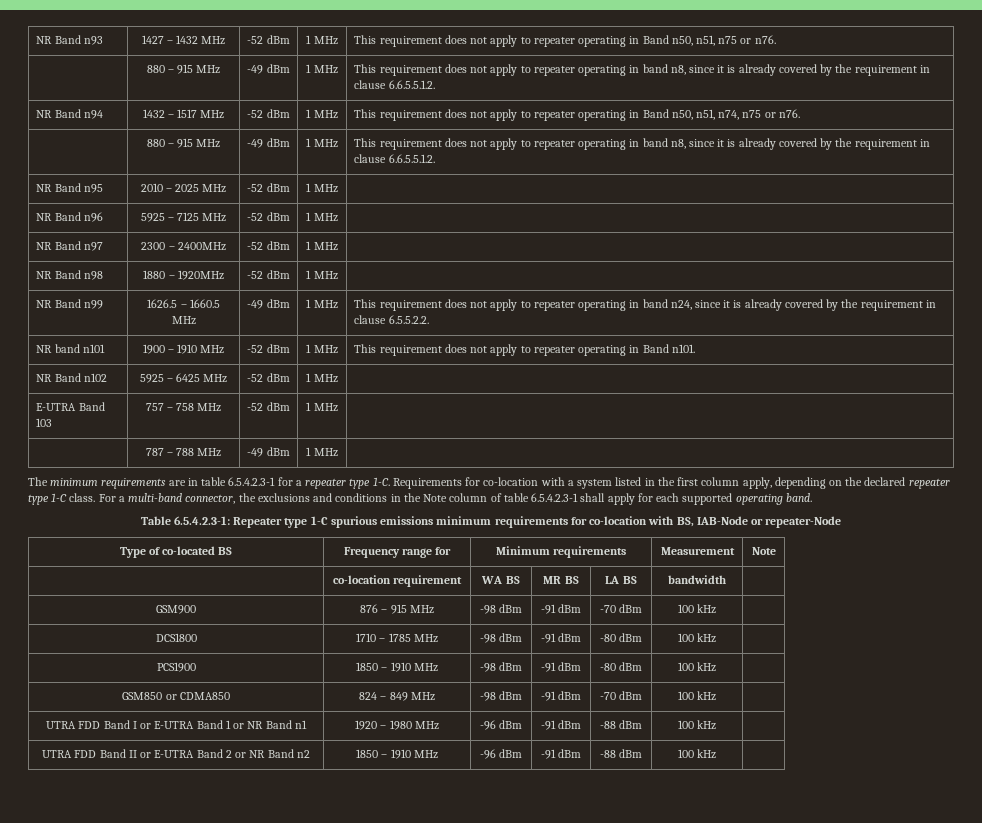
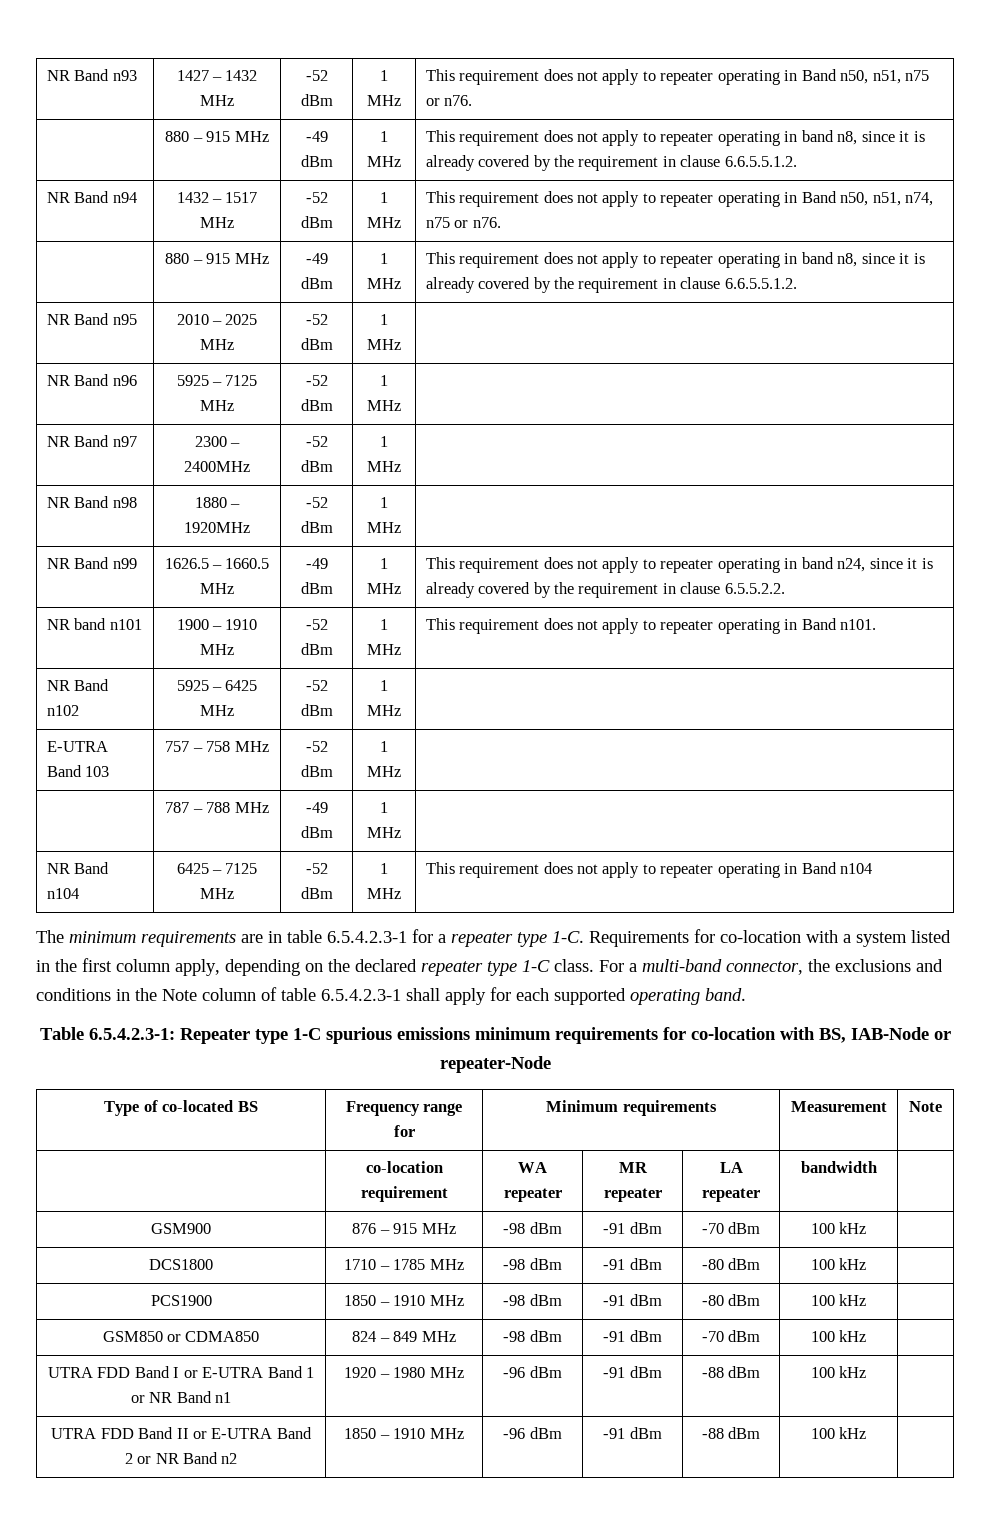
+ NR Band n104 | 6425 – 7125 MHz | -52 dBm | 1 MHz | This requirement does not apply to repeater operating in Band n104
- | co-location requirement | WA BS | MR BS | LA BS | bandwidth |
+ | co-location requirement | WA repeater | MR repeater | LA repeater | bandwidth |

